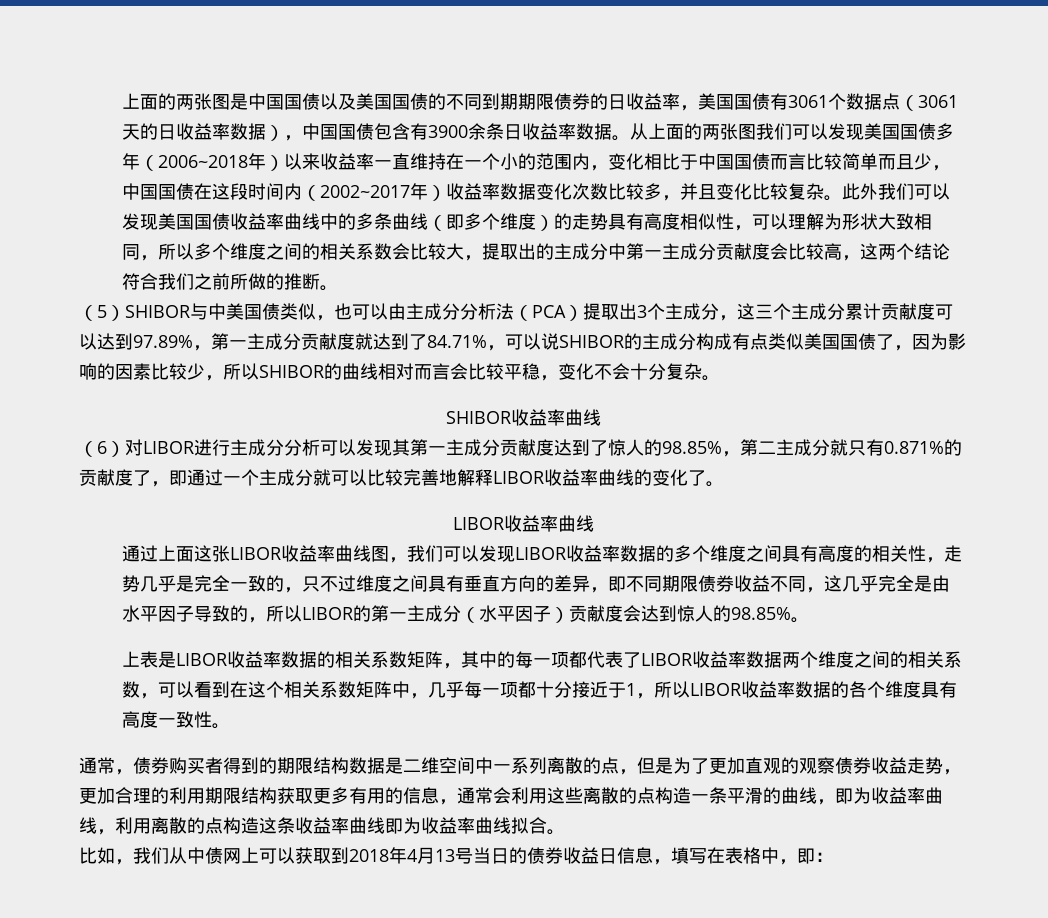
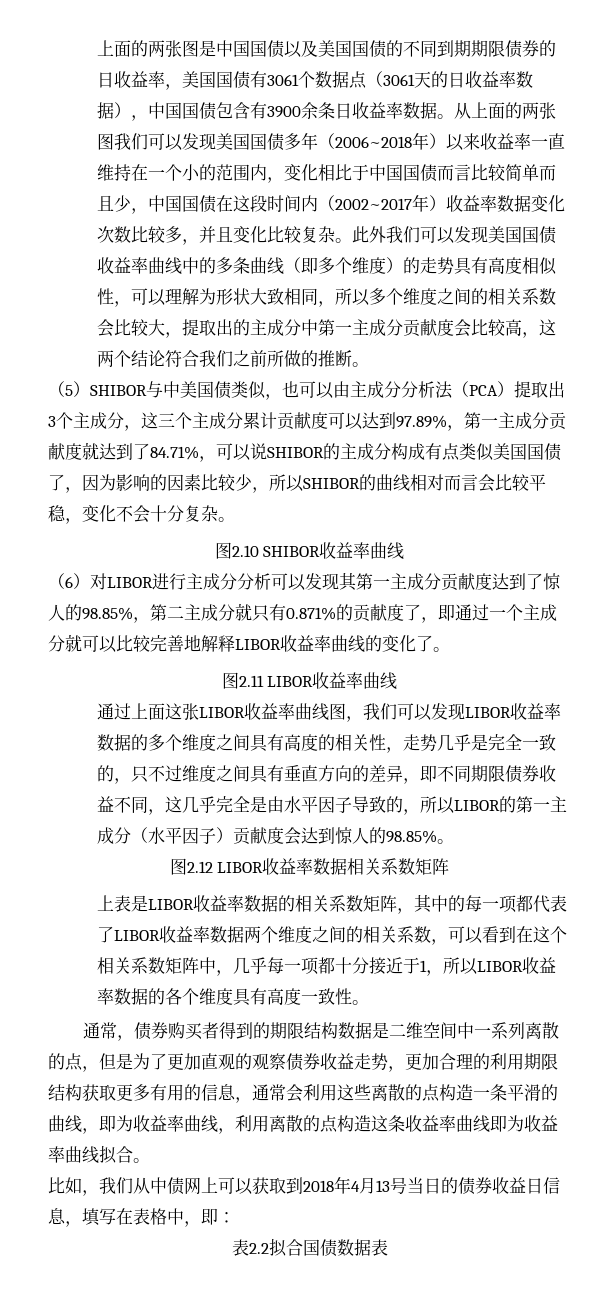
- SHIBOR收益率曲线
+ 图2.10 SHIBOR收益率曲线
  （6）对LIBOR进行主成分分析可以发现其第一主成分贡献度达到了惊人的98.85%，第二主成分就只有0.871%的贡献度了，即通过一个主成分就可以比较完善地解释LIBOR收益率曲线的变化了。
- LIBOR收益率曲线
+ 图2.11 LIBOR收益率曲线
+ 图2.12 LIBOR收益率数据相关系数矩阵
+ 表2.2拟合国债数据表

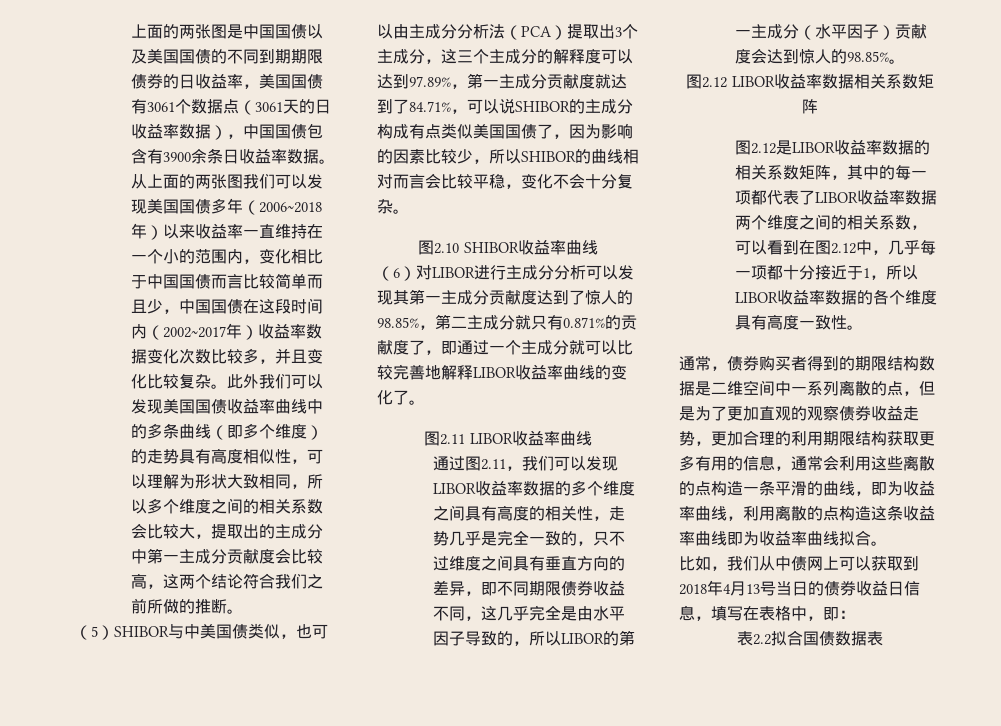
- （5）SHIBOR与中美国债类似，也可以由主成分分析法（PCA）提取出3个主成分，这三个主成分累计贡献度可以达到97.89%，第一主成分贡献度就达到了84.71%，可以说SHIBOR的主成分构成有点类似美国国债了，因为影响的因素比较少，所以SHIBOR的曲线相对而言会比较平稳，变化不会十分复杂。
+ （5）SHIBOR与中美国债类似，也可以由主成分分析法（PCA）提取出3个主成分，这三个主成分的解释度可以达到97.89%，第一主成分贡献度就达到了84.71%，可以说SHIBOR的主成分构成有点类似美国国债了，因为影响的因素比较少，所以SHIBOR的曲线相对而言会比较平稳，变化不会十分复杂。
- 通过上面这张LIBOR收益率曲线图，我们可以发现LIBOR收益率数据的多个维度之间具有高度的相关性，走势几乎是完全一致的，只不过维度之间具有垂直方向的差异，即不同期限债券收益不同，这几乎完全是由水平因子导致的，所以LIBOR的第一主成分（水平因子）贡献度会达到惊人的98.85%。
+ 通过图2.11，我们可以发现LIBOR收益率数据的多个维度之间具有高度的相关性，走势几乎是完全一致的，只不过维度之间具有垂直方向的差异，即不同期限债券收益不同，这几乎完全是由水平因子导致的，所以LIBOR的第一主成分（水平因子）贡献度会达到惊人的98.85%。
- 上表是LIBOR收益率数据的相关系数矩阵，其中的每一项都代表了LIBOR收益率数据两个维度之间的相关系数，可以看到在这个相关系数矩阵中，几乎每一项都十分接近于1，所以LIBOR收益率数据的各个维度具有高度一致性。
+ 图2.12是LIBOR收益率数据的相关系数矩阵，其中的每一项都代表了LIBOR收益率数据两个维度之间的相关系数，可以看到在图2.12中，几乎每一项都十分接近于1，所以LIBOR收益率数据的各个维度具有高度一致性。

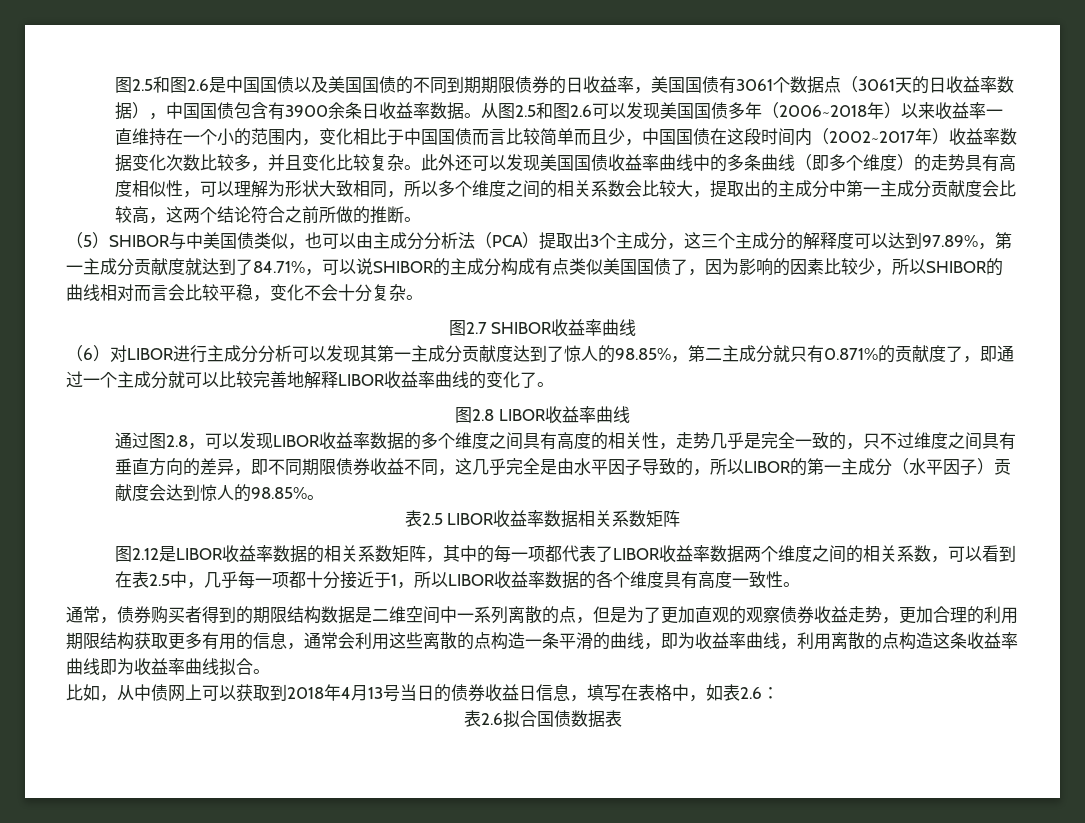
- 上面的两张图是中国国债以及美国国债的不同到期期限债券的日收益率，美国国债有3061个数据点（3061天的日收益率数据），中国国债包含有3900余条日收益率数据。
+ 图2.5和图2.6是中国国债以及美国国债的不同到期期限债券的日收益率，美国国债有3061个数据点（3061天的日收益率数据），中国国债包含有3900余条日收益率数据。
- 从上面的两张图我们可以发现美国国债多年（2006~2018年）以来收益率一直维持在一个小的范围内，变化相比于中国国债而言比较简单而且少，中国国债在这段时间内（2002~2017年）收益率数据变化次数比较多，并且变化比较复杂。
+ 从图2.5和图2.6可以发现美国国债多年（2006~2018年）以来收益率一直维持在一个小的范围内，变化相比于中国国债而言比较简单而且少，中国国债在这段时间内（2002~2017年）收益率数据变化次数比较多，并且变化比较复杂。
- 此外我们可以发现美国国债收益率曲线中的多条曲线（即多个维度）的走势具有高度相似性，可以理解为形状大致相同，所以多个维度之间的相关系数会比较大，提取出的主成分中第一主成分贡献度会比较高，这两个结论符合我们之前所做的推断。
+ 此外还可以发现美国国债收益率曲线中的多条曲线（即多个维度）的走势具有高度相似性，可以理解为形状大致相同，所以多个维度之间的相关系数会比较大，提取出的主成分中第一主成分贡献度会比较高，这两个结论符合之前所做的推断。
- 图2.10 SHIBOR收益率曲线
+ 图2.7 SHIBOR收益率曲线
- 图2.11 LIBOR收益率曲线
+ 图2.8 LIBOR收益率曲线
- 通过图2.11，我们可以发现LIBOR收益率数据的多个维度之间具有高度的相关性，走势几乎是完全一致的，只不过维度之间具有垂直方向的差异，即不同期限债券收益不同，这几乎完全是由水平因子导致的，所以LIBOR的第一主成分（水平因子）贡献度会达到惊人的98.85%。
+ 通过图2.8，可以发现LIBOR收益率数据的多个维度之间具有高度的相关性，走势几乎是完全一致的，只不过维度之间具有垂直方向的差异，即不同期限债券收益不同，这几乎完全是由水平因子导致的，所以LIBOR的第一主成分（水平因子）贡献度会达到惊人的98.85%。
- 图2.12 LIBOR收益率数据相关系数矩阵
+ 表2.5 LIBOR收益率数据相关系数矩阵
- 图2.12是LIBOR收益率数据的相关系数矩阵，其中的每一项都代表了LIBOR收益率数据两个维度之间的相关系数，可以看到在图2.12中，几乎每一项都十分接近于1，所以LIBOR收益率数据的各个维度具有高度一致性。
+ 图2.12是LIBOR收益率数据的相关系数矩阵，其中的每一项都代表了LIBOR收益率数据两个维度之间的相关系数，可以看到在表2.5中，几乎每一项都十分接近于1，所以LIBOR收益率数据的各个维度具有高度一致性。
- 比如，我们从中债网上可以获取到2018年4月13号当日的债券收益日信息，填写在表格中，即：
+ 比如，从中债网上可以获取到2018年4月13号当日的债券收益日信息，填写在表格中，如表2.6：
- 表2.2拟合国债数据表
+ 表2.6拟合国债数据表

